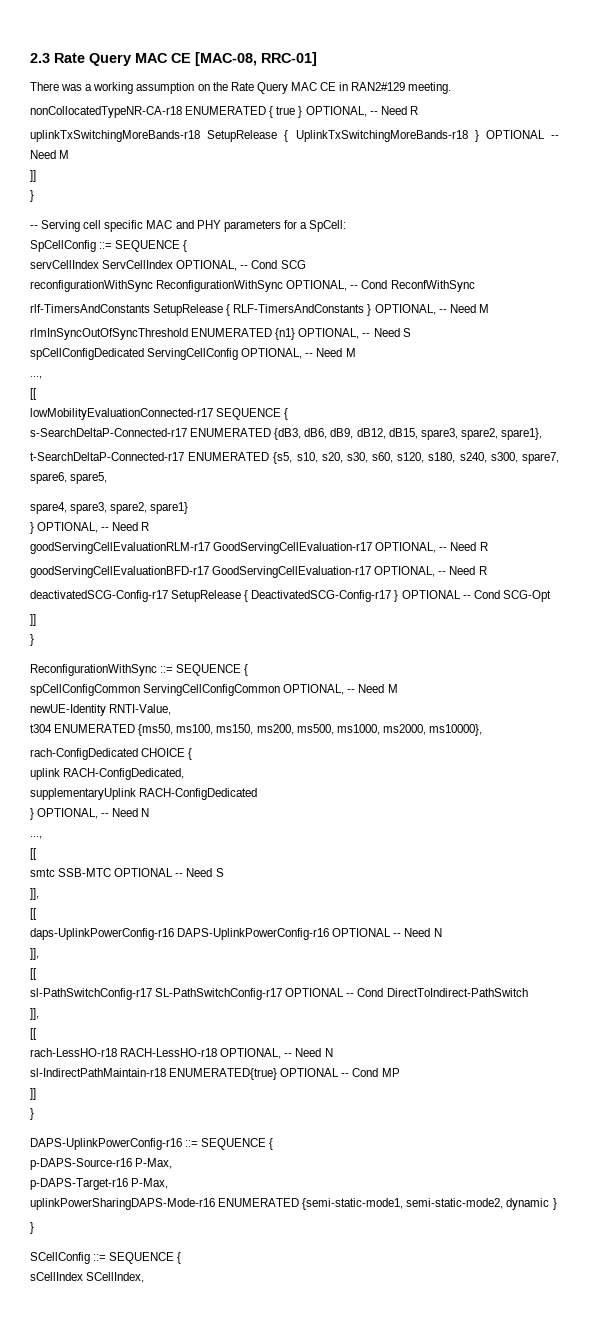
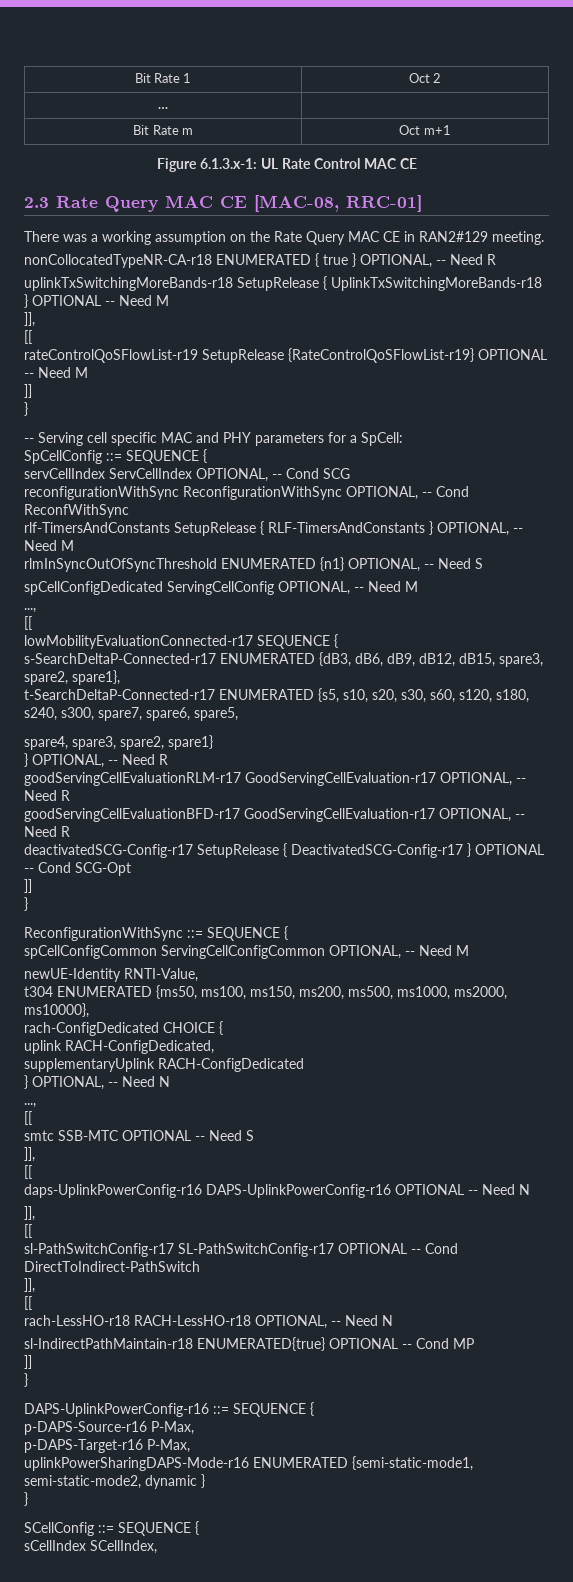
+ Bit Rate 1 | Oct 2
+ … |
+ Bit Rate m | Oct m+1
+ Figure 6.1.3.x-1: UL Rate Control MAC CE
  uplinkTxSwitchingMoreBands-r18 SetupRelease { UplinkTxSwitchingMoreBands-r18 } OPTIONAL -- Need M
+ ]],
+ [[
+ rateControlQoSFlowList-r19 SetupRelease {RateControlQoSFlowList-r19} OPTIONAL -- Need M

